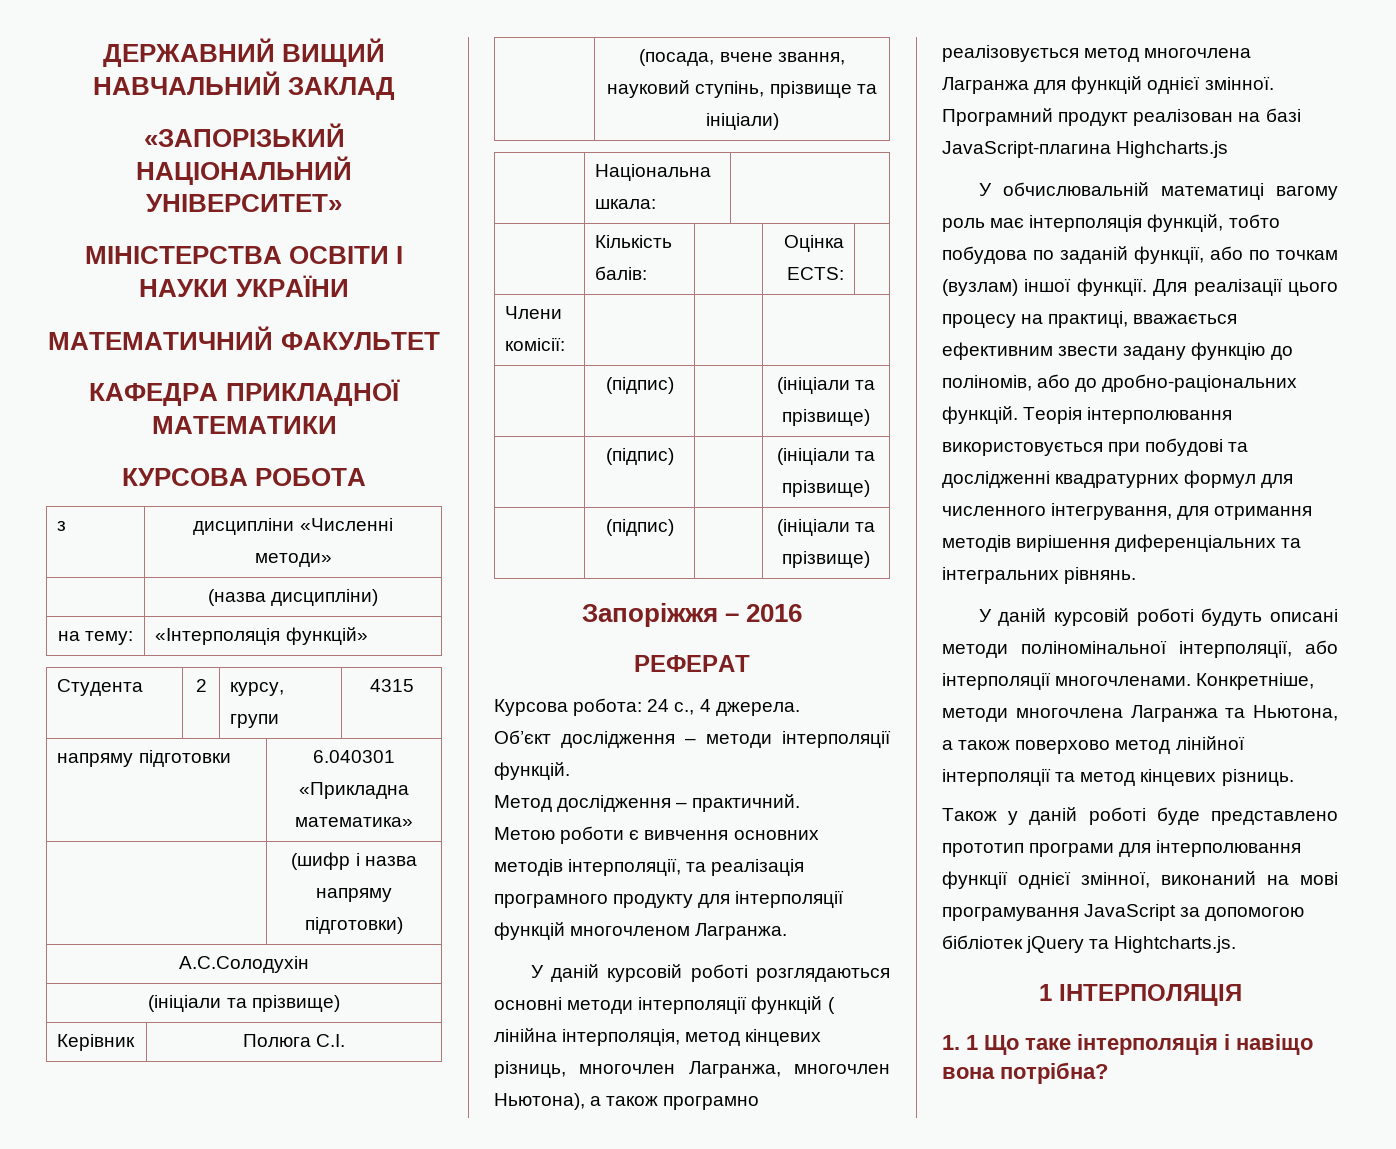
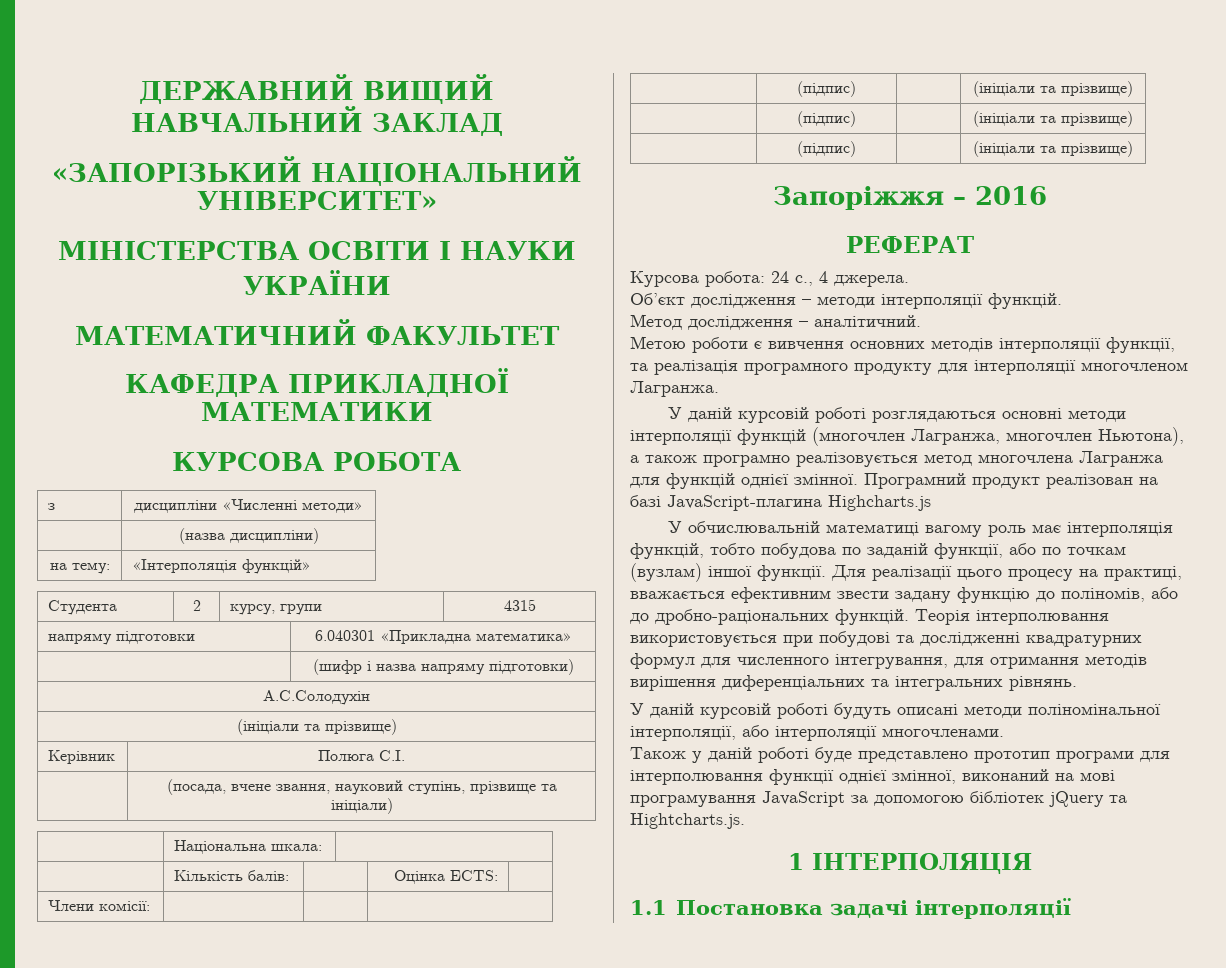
- Метод дослідження – практичний.
+ Метод дослідження – аналітичний.
- Метою роботи є вивчення основних методів інтерполяції, та реалізація програмного продукту для інтерполяції функцій многочленом Лагранжа.
+ Метою роботи є вивчення основних методів інтерполяції функції, та реалізація програмного продукту для інтерполяції многочленом Лагранжа.
- У даній курсовій роботі розглядаються основні методи інтерполяції функцій ( лінійна інтерполяція, метод кінцевих різниць, многочлен Лагранжа, многочлен Ньютона), а також програмно реалізовується метод многочлена Лагранжа для функцій однієї змінної.
+ У даній курсовій роботі розглядаються основні методи інтерполяції функцій (многочлен Лагранжа, многочлен Ньютона), а також програмно реалізовується метод многочлена Лагранжа для функцій однієї змінної.
- Конкретніше, методи многочлена Лагранжа та Ньютона, а також поверхово метод лінійної інтерполяції та метод кінцевих різниць.
- 1. 1 Що таке інтерполяція і навіщо вона потрібна?
+ 1.1 Постановка задачі інтерполяції

